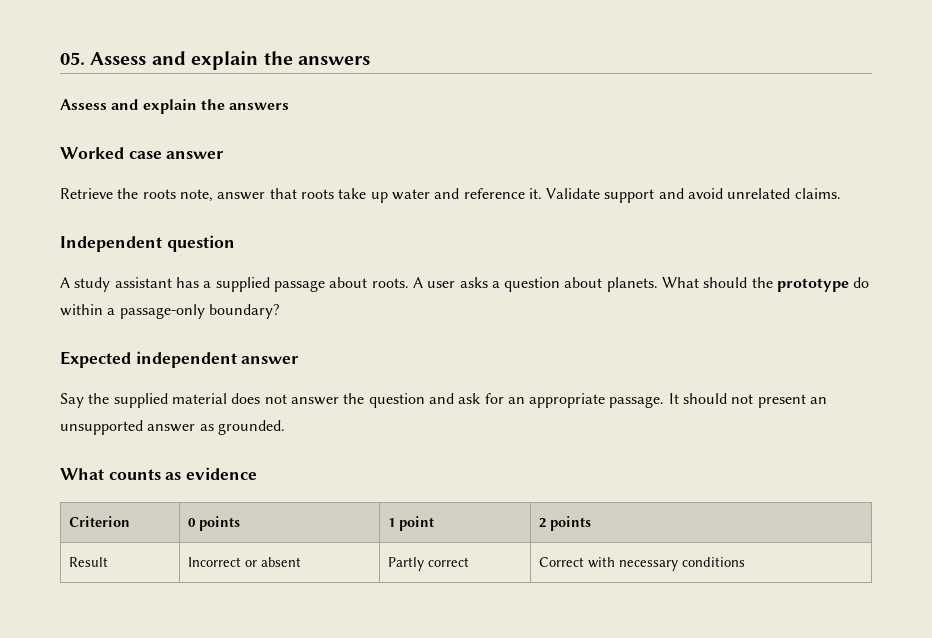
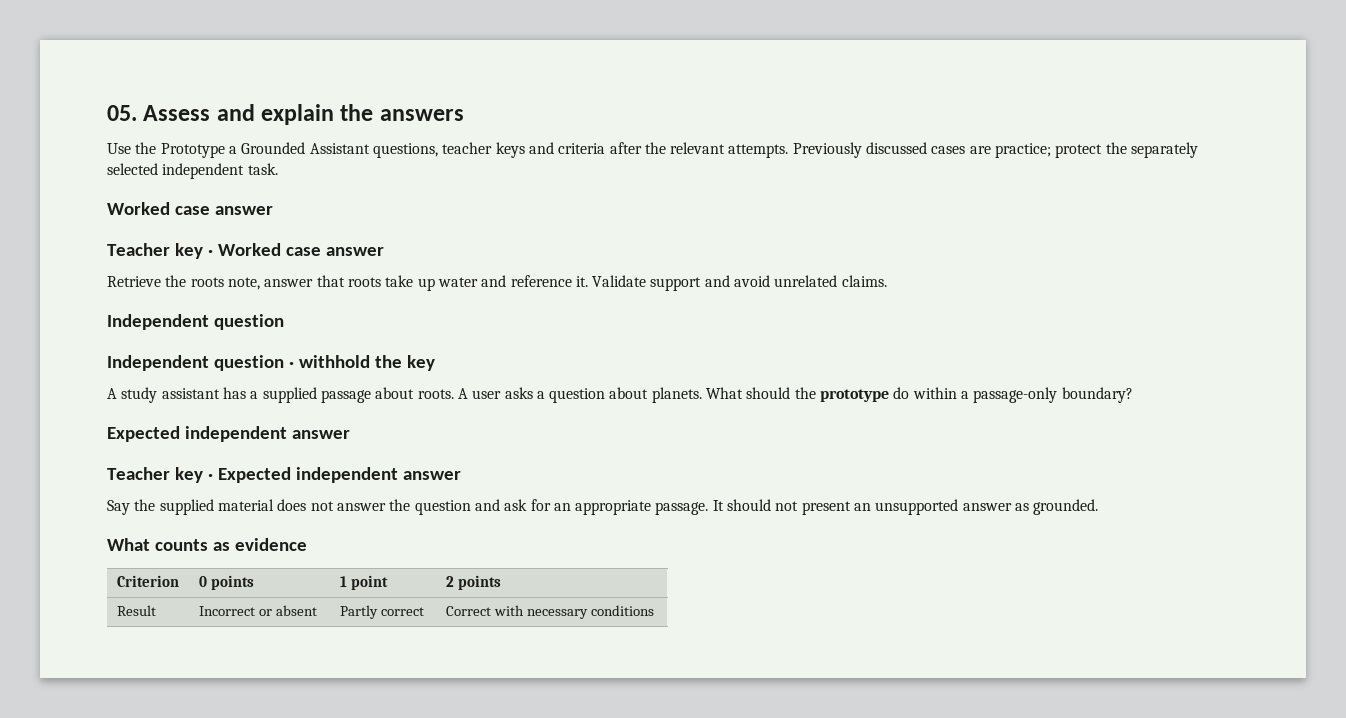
  05. Assess and explain the answers
- Assess and explain the answers
+ Use the Prototype a Grounded Assistant questions, teacher keys and criteria after the relevant attempts. Previously discussed cases are practice; protect the separately selected independent task.
  Worked case answer
+ Teacher key · Worked case answer
+ Independent question · withhold the key
+ Teacher key · Expected independent answer

